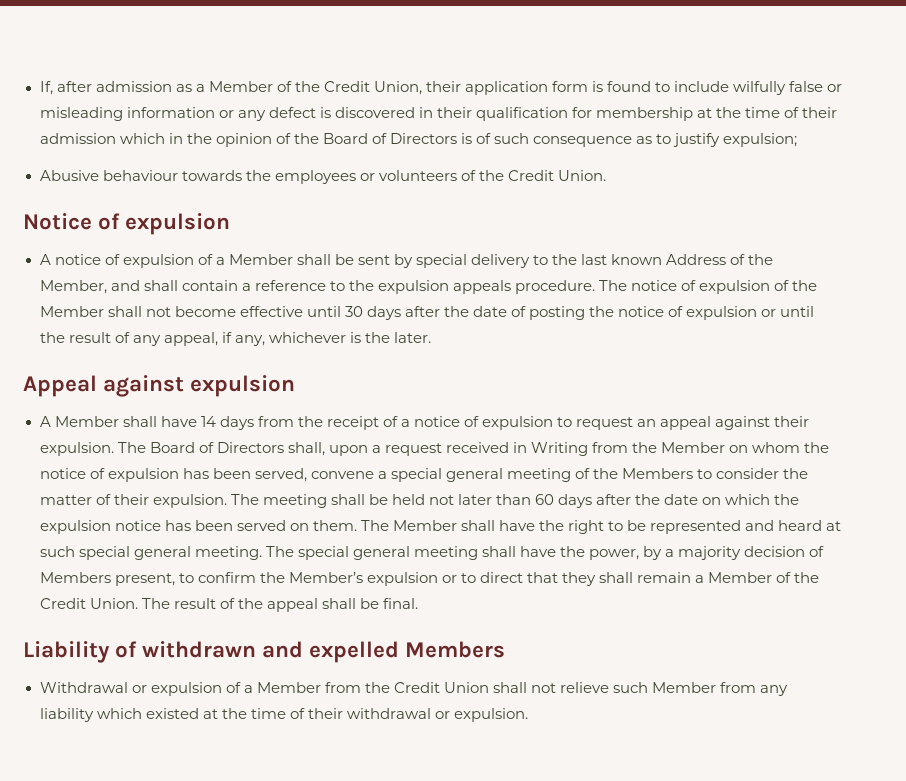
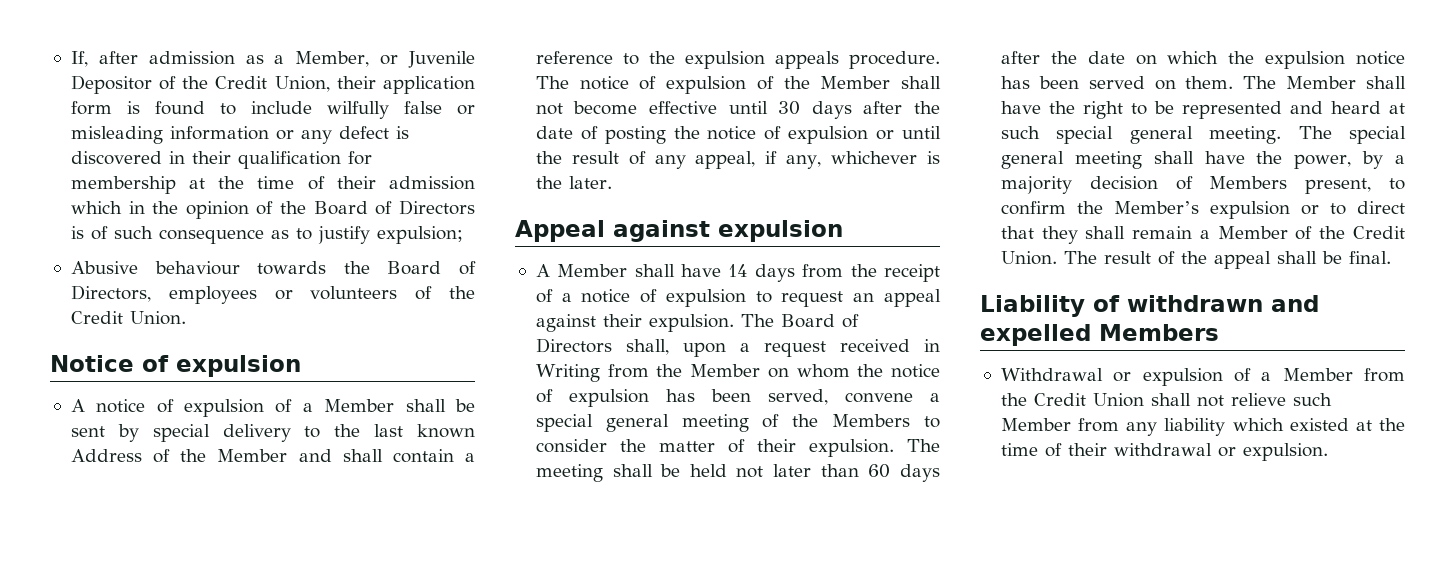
- If, after admission as a Member of the Credit Union, their application form is found to include wilfully false or misleading information or any defect is discovered in their qualification for membership at the time of their admission which in the opinion of the Board of Directors is of such consequence as to justify expulsion;
+ If, after admission as a Member, or Juvenile Depositor of the Credit Union, their application form is found to include wilfully false or misleading information or any defect is discovered in their qualification for membership at the time of their admission which in the opinion of the Board of Directors is of such consequence as to justify expulsion;
- Abusive behaviour towards the employees or volunteers of the Credit Union.
+ Abusive behaviour towards the Board of Directors, employees or volunteers of the Credit Union.
- A notice of expulsion of a Member shall be sent by special delivery to the last known Address of the Member, and shall contain a reference to the expulsion appeals procedure.
+ A notice of expulsion of a Member shall be sent by special delivery to the last known Address of the Member and shall contain a reference to the expulsion appeals procedure.

